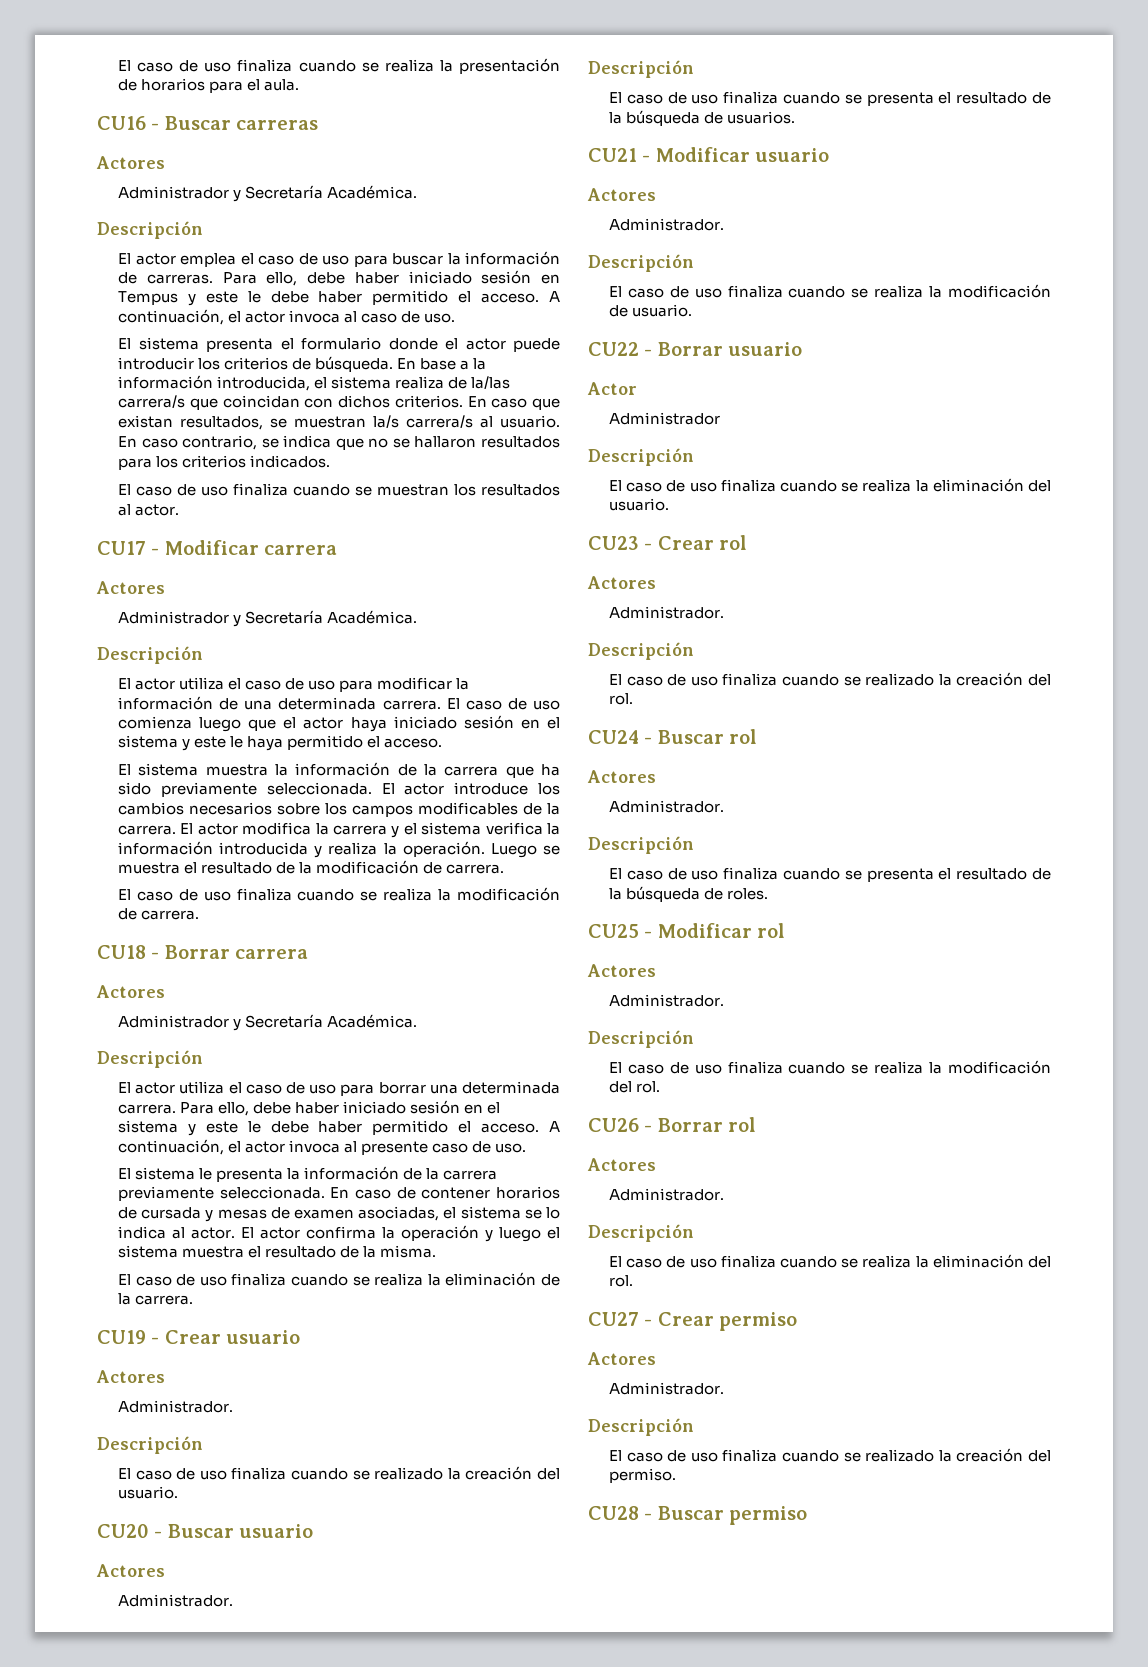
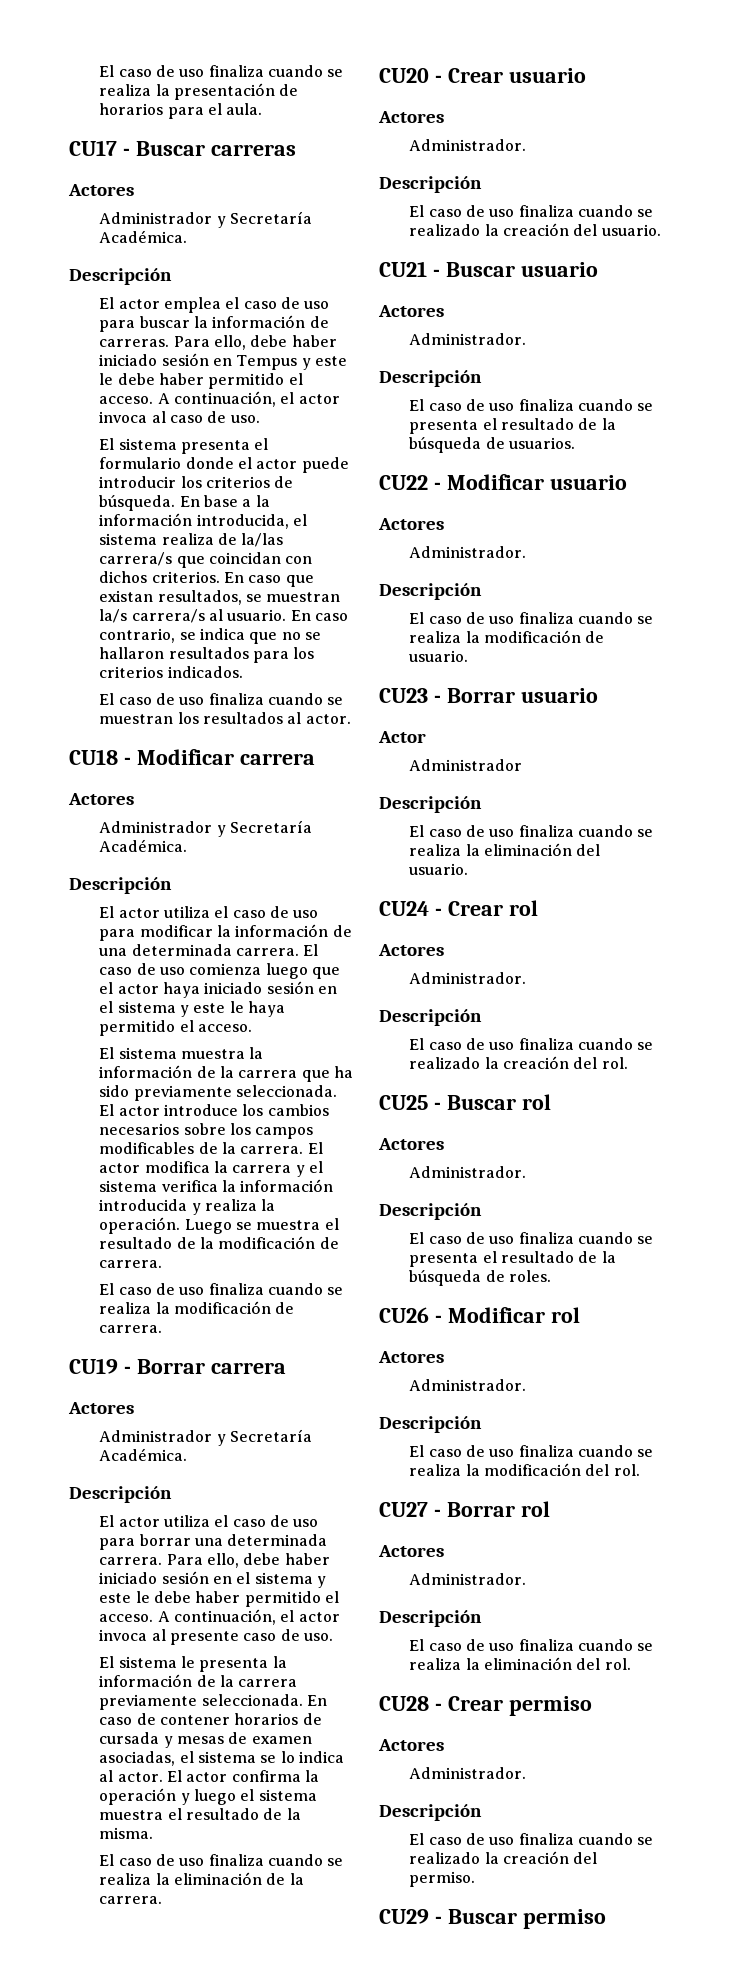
- CU16 - Buscar carreras
+ CU17 - Buscar carreras
- CU17 - Modificar carrera
+ CU18 - Modificar carrera
- CU18 - Borrar carrera
+ CU19 - Borrar carrera
- CU19 - Crear usuario
+ CU20 - Crear usuario
- CU20 - Buscar usuario
+ CU21 - Buscar usuario
- CU21 - Modificar usuario
+ CU22 - Modificar usuario
- CU22 - Borrar usuario
+ CU23 - Borrar usuario
- CU23 - Crear rol
+ CU24 - Crear rol
- CU24 - Buscar rol
+ CU25 - Buscar rol
- CU25 - Modificar rol
+ CU26 - Modificar rol
- CU26 - Borrar rol
+ CU27 - Borrar rol
- CU27 - Crear permiso
+ CU28 - Crear permiso
- CU28 - Buscar permiso
+ CU29 - Buscar permiso

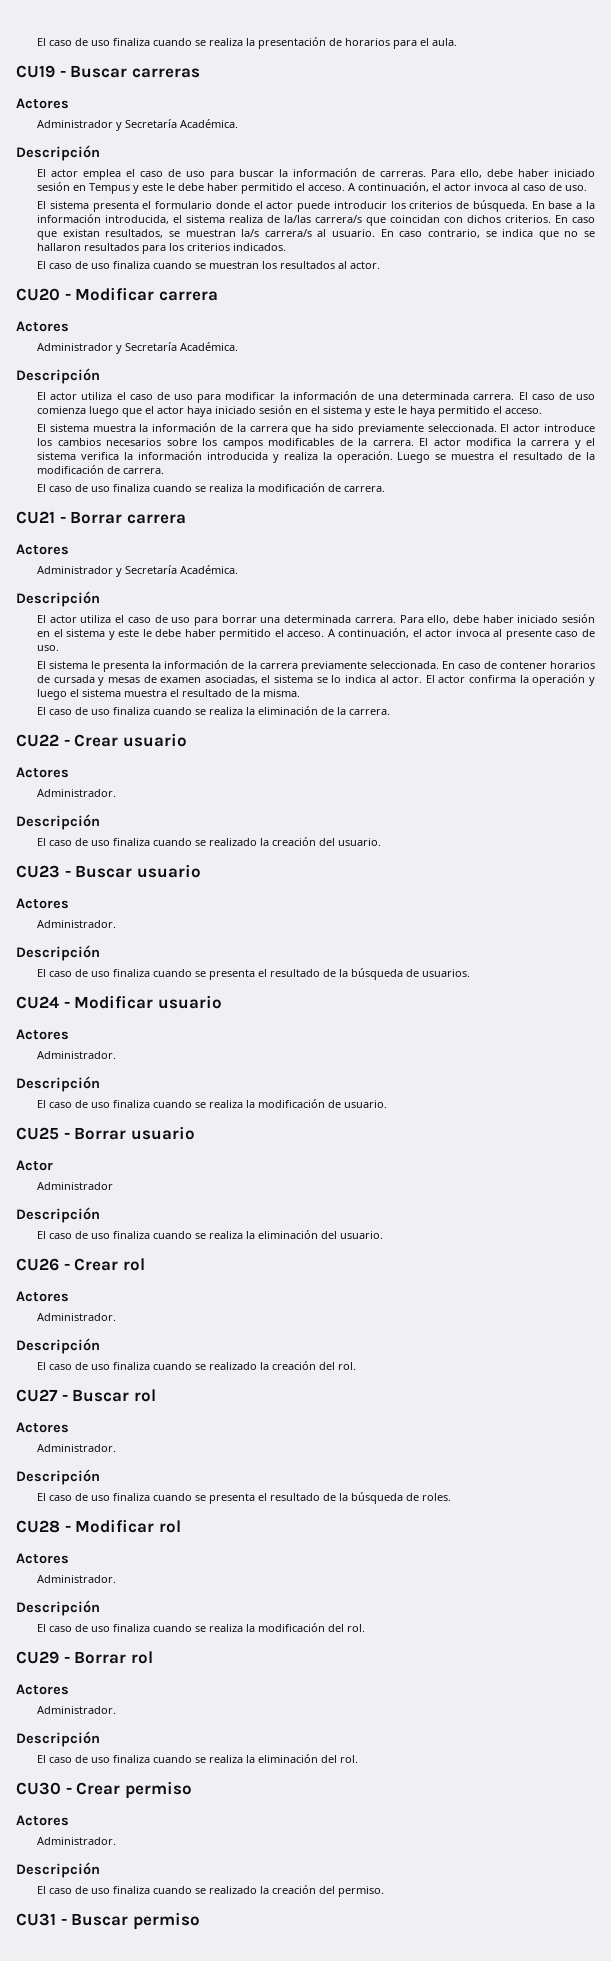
- CU17 - Buscar carreras
+ CU19 - Buscar carreras
- CU18 - Modificar carrera
+ CU20 - Modificar carrera
- CU19 - Borrar carrera
+ CU21 - Borrar carrera
- CU20 - Crear usuario
+ CU22 - Crear usuario
- CU21 - Buscar usuario
+ CU23 - Buscar usuario
- CU22 - Modificar usuario
+ CU24 - Modificar usuario
- CU23 - Borrar usuario
+ CU25 - Borrar usuario
- CU24 - Crear rol
+ CU26 - Crear rol
- CU25 - Buscar rol
+ CU27 - Buscar rol
- CU26 - Modificar rol
+ CU28 - Modificar rol
- CU27 - Borrar rol
+ CU29 - Borrar rol
- CU28 - Crear permiso
+ CU30 - Crear permiso
- CU29 - Buscar permiso
+ CU31 - Buscar permiso

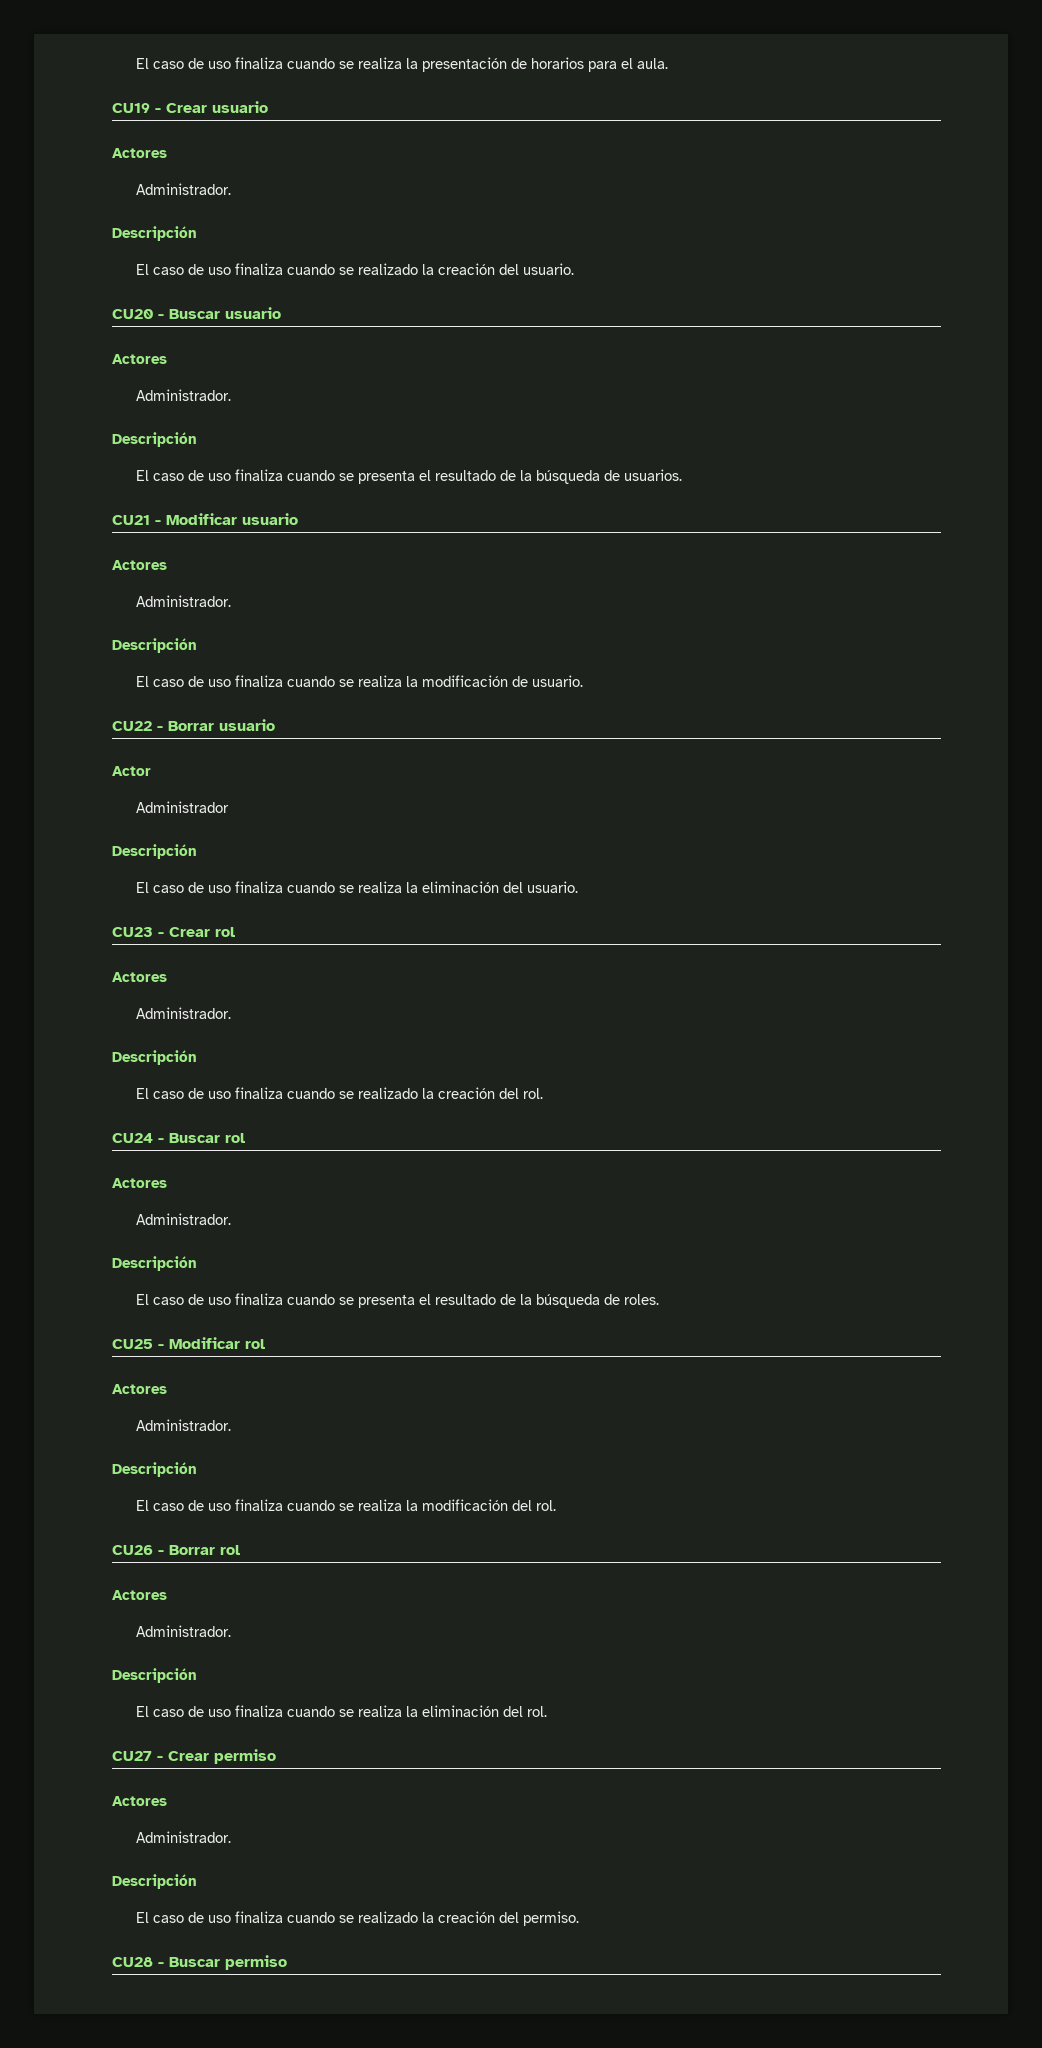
- CU19 - Buscar carreras
- Actores
- Administrador y Secretaría Académica.
- Descripción
- El actor emplea el caso de uso para buscar la información de carreras. Para ello, debe haber iniciado sesión en Tempus y este le debe haber permitido el acceso. A continuación, el actor invoca al caso de uso.
- El sistema presenta el formulario donde el actor puede introducir los criterios de búsqueda. En base a la información introducida, el sistema realiza de la/las carrera/s que coincidan con dichos criterios. En caso que existan resultados, se muestran la/s carrera/s al usuario. En caso contrario, se indica que no se hallaron resultados para los criterios indicados.
- El caso de uso finaliza cuando se muestran los resultados al actor.
- CU20 - Modificar carrera
- Actores
- Administrador y Secretaría Académica.
- Descripción
- El actor utiliza el caso de uso para modificar la información de una determinada carrera. El caso de uso comienza luego que el actor haya iniciado sesión en el sistema y este le haya permitido el acceso.
- El sistema muestra la información de la carrera que ha sido previamente seleccionada. El actor introduce los cambios necesarios sobre los campos modificables de la carrera. El actor modifica la carrera y el sistema verifica la información introducida y realiza la operación. Luego se muestra el resultado de la modificación de carrera.
- El caso de uso finaliza cuando se realiza la modificación de carrera.
- CU21 - Borrar carrera
- Actores
- Administrador y Secretaría Académica.
- Descripción
- El actor utiliza el caso de uso para borrar una determinada carrera. Para ello, debe haber iniciado sesión en el sistema y este le debe haber permitido el acceso. A continuación, el actor invoca al presente caso de uso.
- El sistema le presenta la información de la carrera previamente seleccionada. En caso de contener horarios de cursada y mesas de examen asociadas, el sistema se lo indica al actor. El actor confirma la operación y luego el sistema muestra el resultado de la misma.
- El caso de uso finaliza cuando se realiza la eliminación de la carrera.
- CU22 - Crear usuario
+ CU19 - Crear usuario
- CU23 - Buscar usuario
+ CU20 - Buscar usuario
- CU24 - Modificar usuario
+ CU21 - Modificar usuario
- CU25 - Borrar usuario
+ CU22 - Borrar usuario
- CU26 - Crear rol
+ CU23 - Crear rol
- CU27 - Buscar rol
+ CU24 - Buscar rol
- CU28 - Modificar rol
+ CU25 - Modificar rol
- CU29 - Borrar rol
+ CU26 - Borrar rol
- CU30 - Crear permiso
+ CU27 - Crear permiso
- CU31 - Buscar permiso
+ CU28 - Buscar permiso

